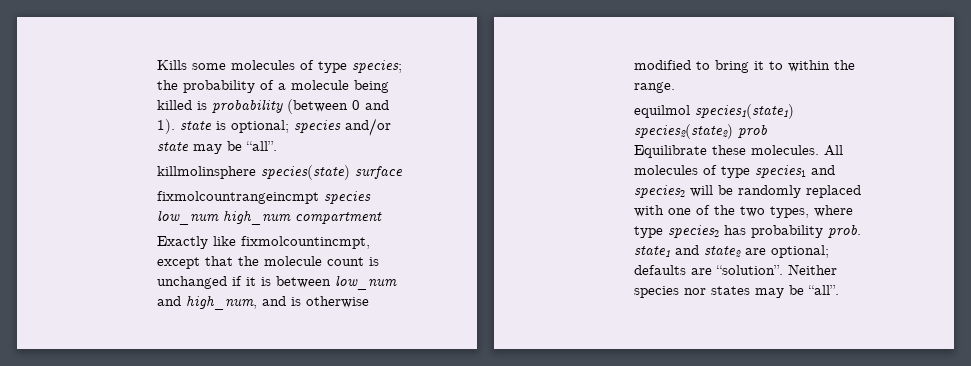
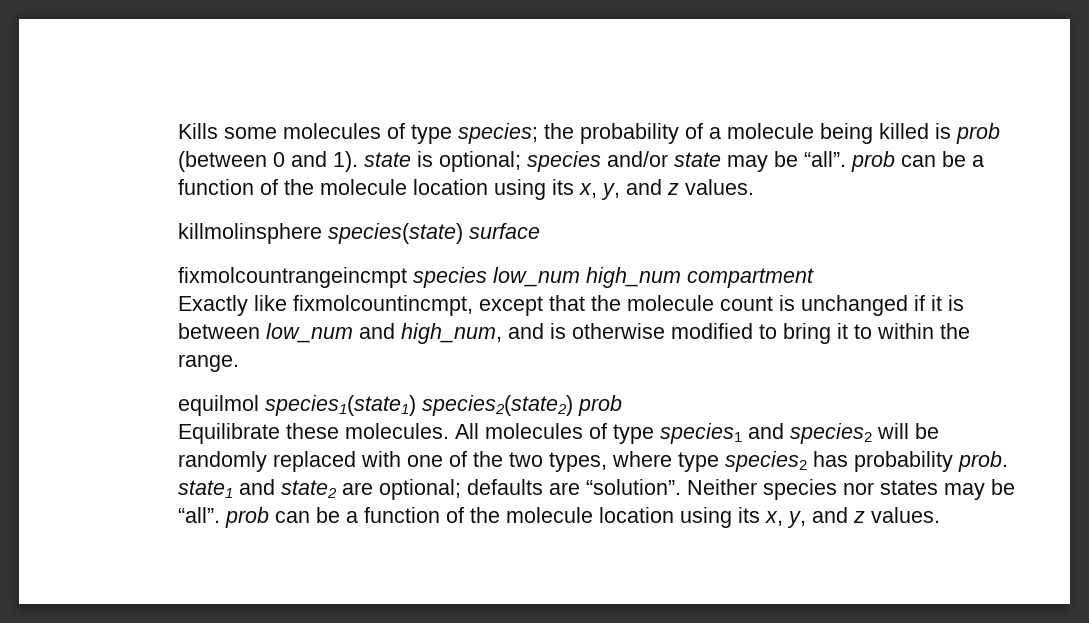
- Kills some molecules of type species; the probability of a molecule being killed is probability (between 0 and 1). state is optional; species and/or state may be “all”.
+ Kills some molecules of type species; the probability of a molecule being killed is prob (between 0 and 1). state is optional; species and/or state may be “all”. prob can be a function of the molecule location using its x, y, and z values.
- Neither species nor states may be “all”.
+ Neither species nor states may be “all”. prob can be a function of the molecule location using its x, y, and z values.

